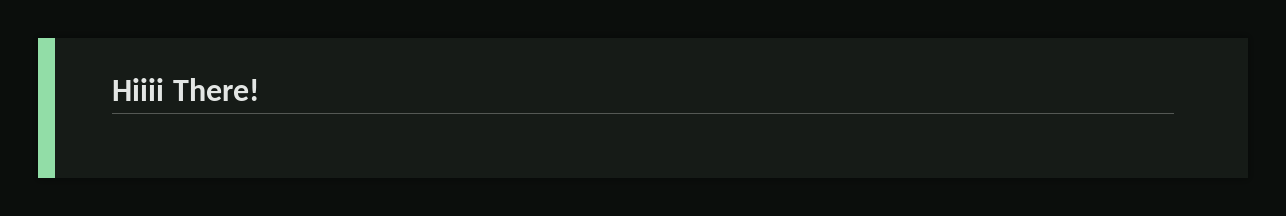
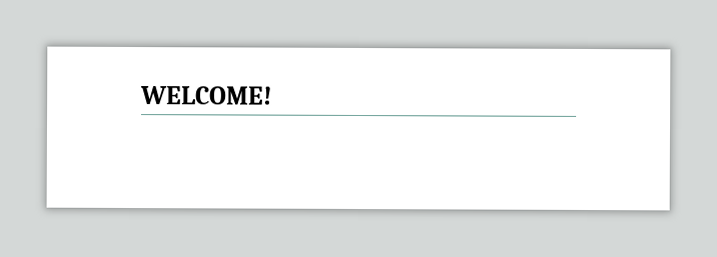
- Hiiii There!
+ WELCOME!

